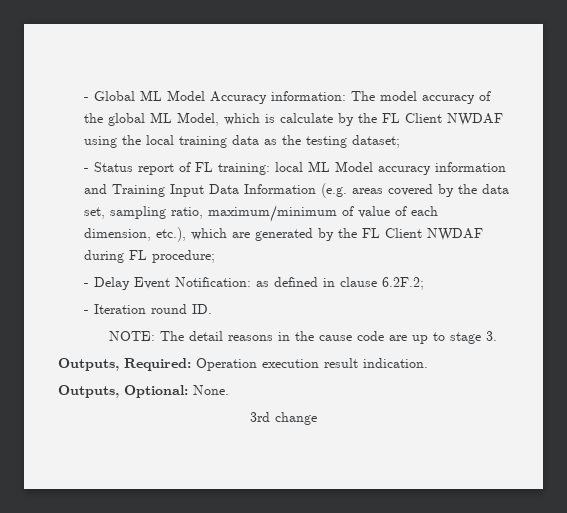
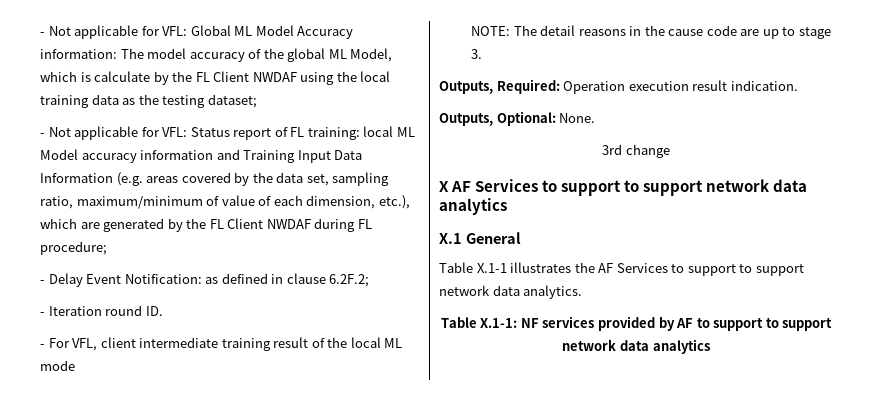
- - Global ML Model Accuracy information: The model accuracy of the global ML Model, which is calculate by the FL Client NWDAF using the local training data as the testing dataset;
+ - Not applicable for VFL: Global ML Model Accuracy information: The model accuracy of the global ML Model, which is calculate by the FL Client NWDAF using the local training data as the testing dataset;
- - Status report of FL training: local ML Model accuracy information and Training Input Data Information (e.g. areas covered by the data set, sampling ratio, maximum/minimum of value of each dimension, etc.), which are generated by the FL Client NWDAF during FL procedure;
+ - Not applicable for VFL: Status report of FL training: local ML Model accuracy information and Training Input Data Information (e.g. areas covered by the data set, sampling ratio, maximum/minimum of value of each dimension, etc.), which are generated by the FL Client NWDAF during FL procedure;
+ - For VFL, client intermediate training result of the local ML mode
+ X AF Services to support to support network data analytics
+ X.1 General
+ Table X.1-1 illustrates the AF Services to support to support network data analytics.
+ Table X.1-1: NF services provided by AF to support to support network data analytics

